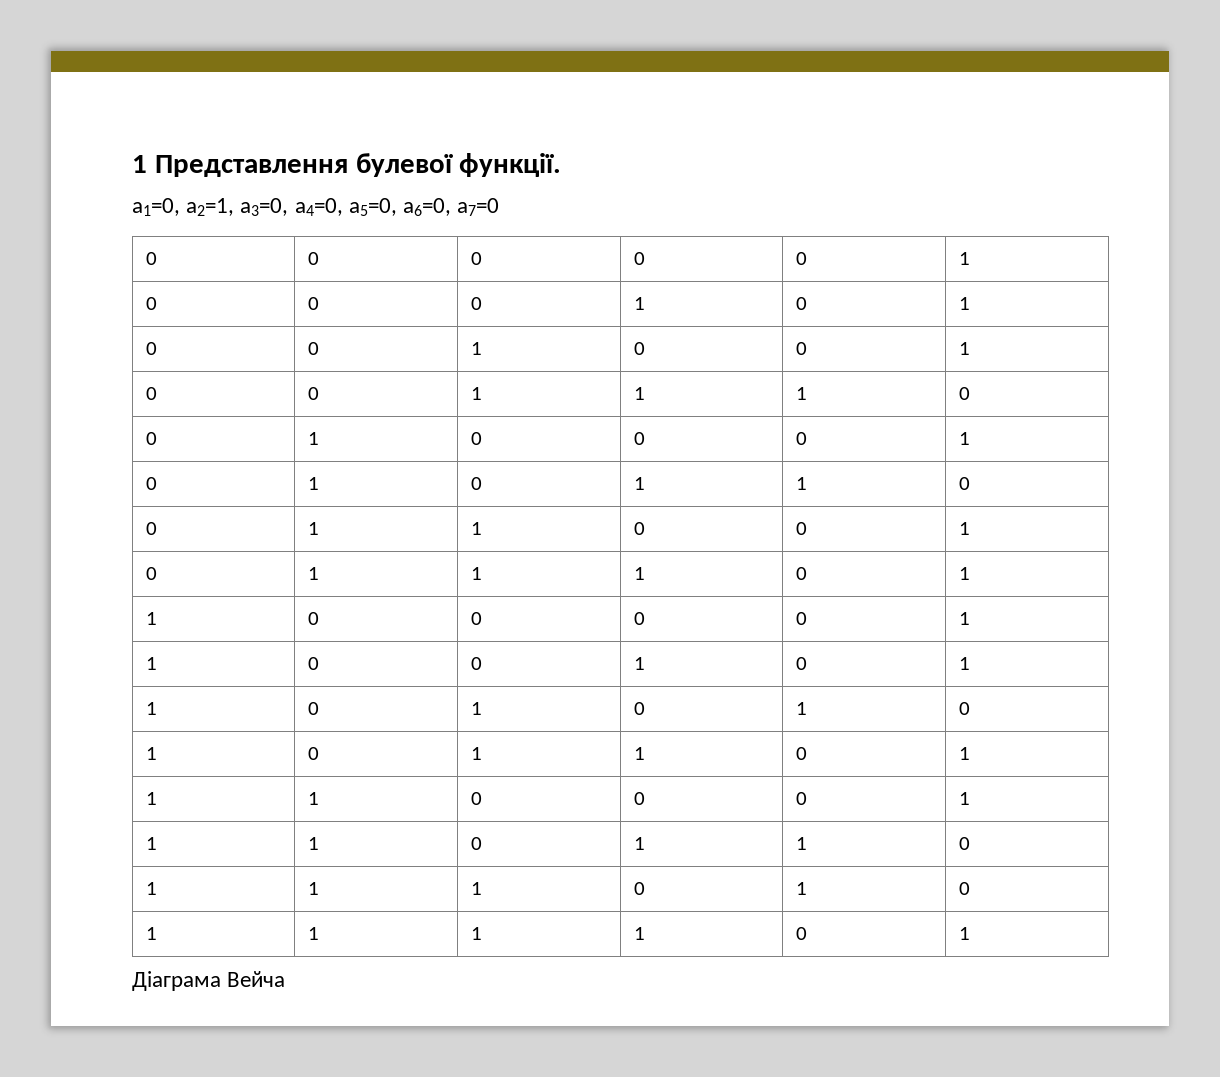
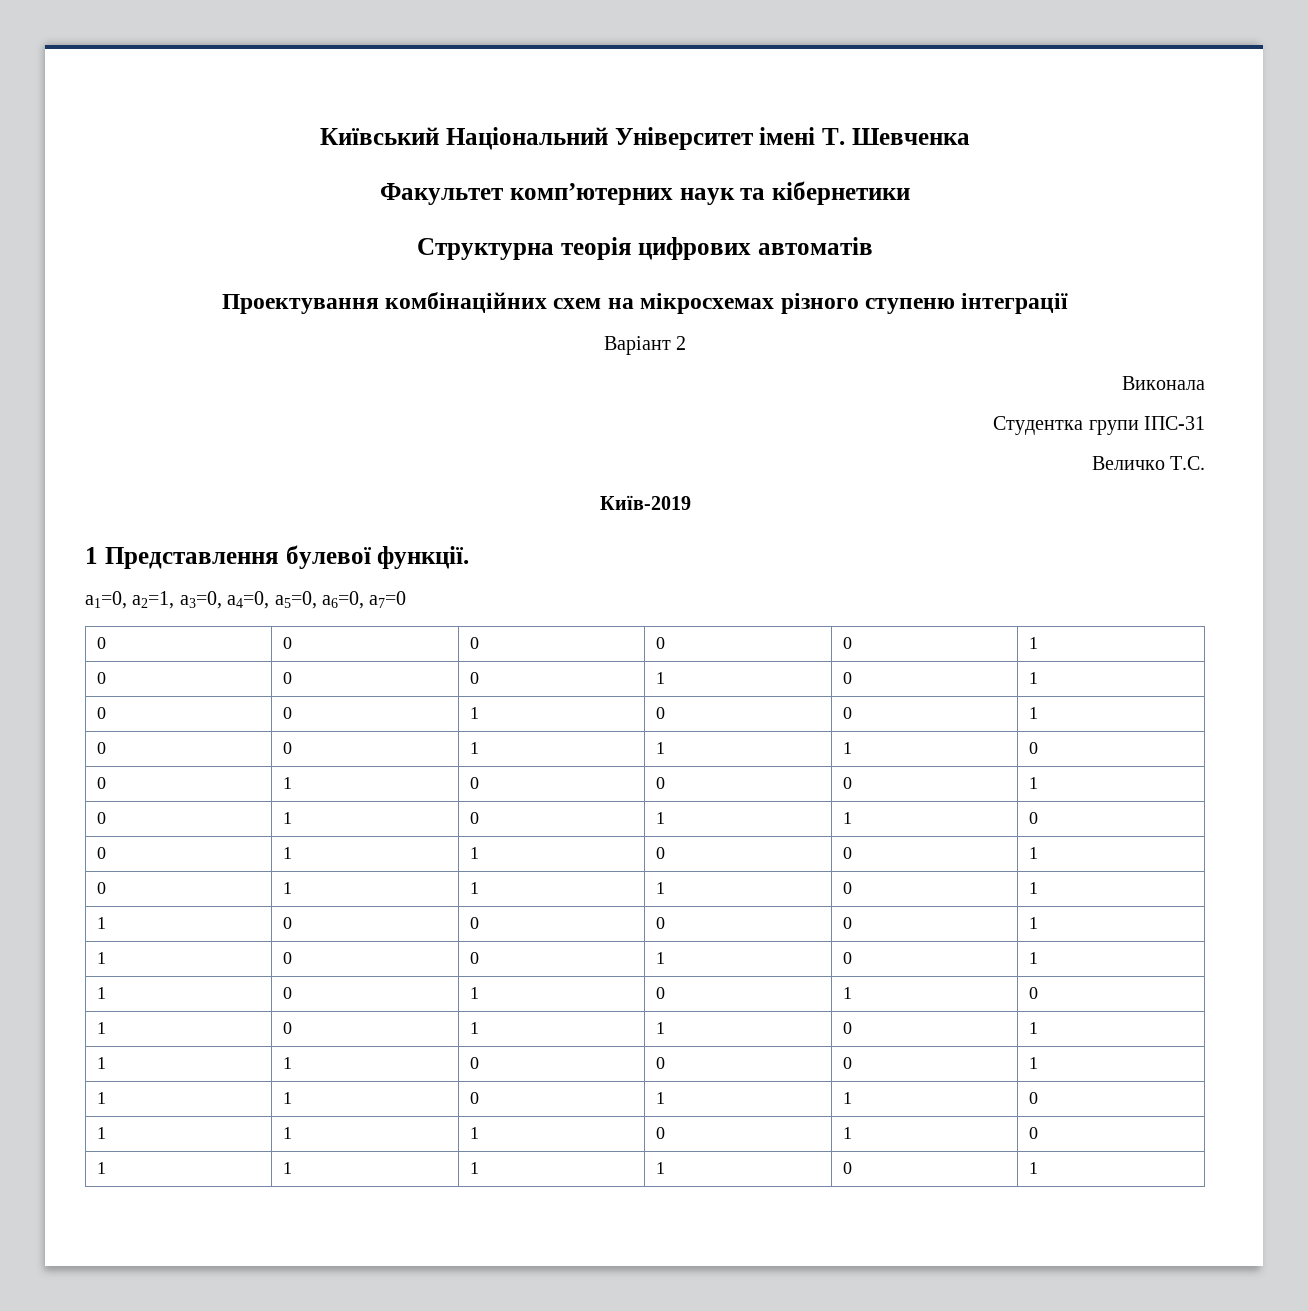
+ Київський Національний Університет імені Т. Шевченка
+ Факультет комп’ютерних наук та кібернетики
+ Структурна теорія цифрових автоматів
+ Проектування комбінаційних схем на мікросхемах різного ступеню інтеграції
+ Варіант 2
+ Виконала
+ Студентка групи ІПС-31
+ Величко Т.С.
+ Київ-2019
- Діаграма Вейча

